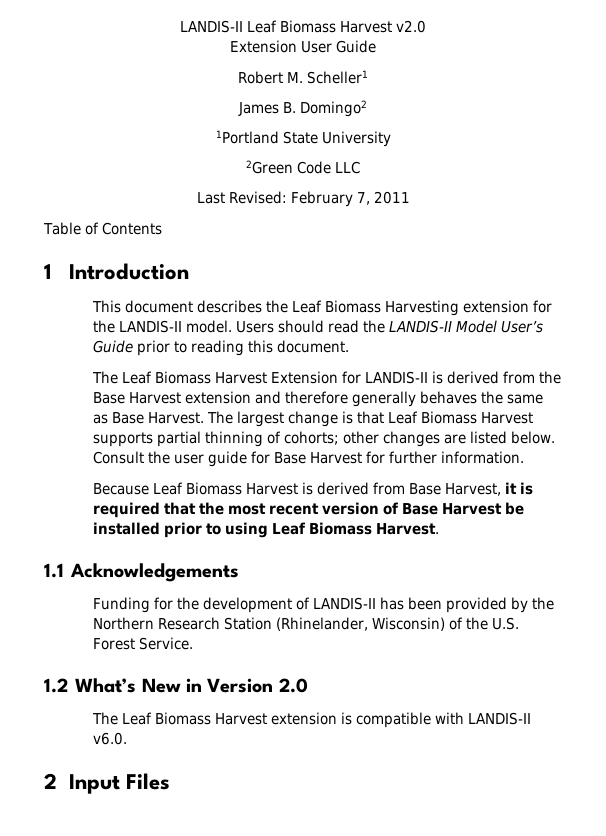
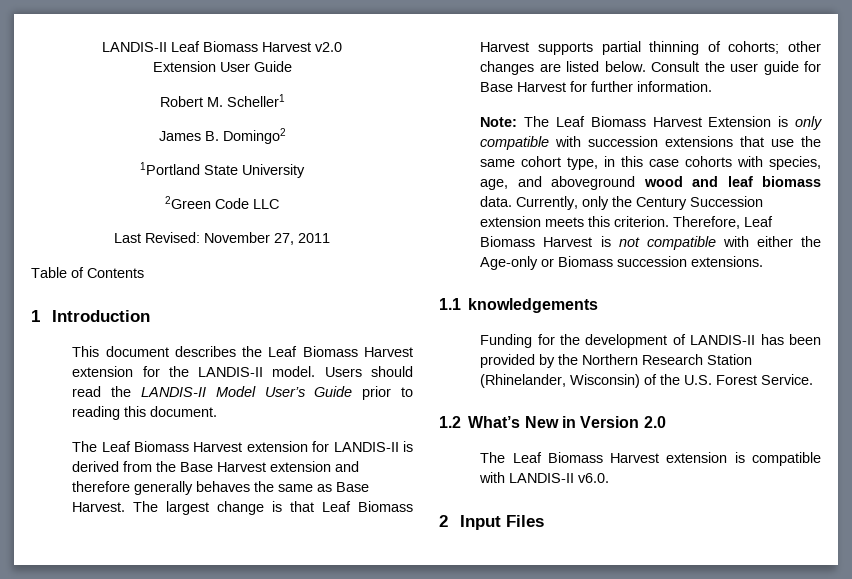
- Last Revised: February 7, 2011
+ Last Revised: November 27, 2011
- This document describes the Leaf Biomass Harvesting extension for the LANDIS-II model.
+ This document describes the Leaf Biomass Harvest extension for the LANDIS-II model.
- The Leaf Biomass Harvest Extension for LANDIS-II is derived from the Base Harvest extension and therefore generally behaves the same as Base Harvest.
+ The Leaf Biomass Harvest extension for LANDIS-II is derived from the Base Harvest extension and therefore generally behaves the same as Base Harvest.
- Because Leaf Biomass Harvest is derived from Base Harvest, it is required that the most recent version of Base Harvest be installed prior to using Leaf Biomass Harvest.
+ Note: The Leaf Biomass Harvest Extension is only compatible with succession extensions that use the same cohort type, in this case cohorts with species, age, and aboveground wood and leaf biomass data. Currently, only the Century Succession extension meets this criterion. Therefore, Leaf Biomass Harvest is not compatible with either the Age-only or Biomass succession extensions.
- 1.1 Acknowledgements
+ 1.1 knowledgements

